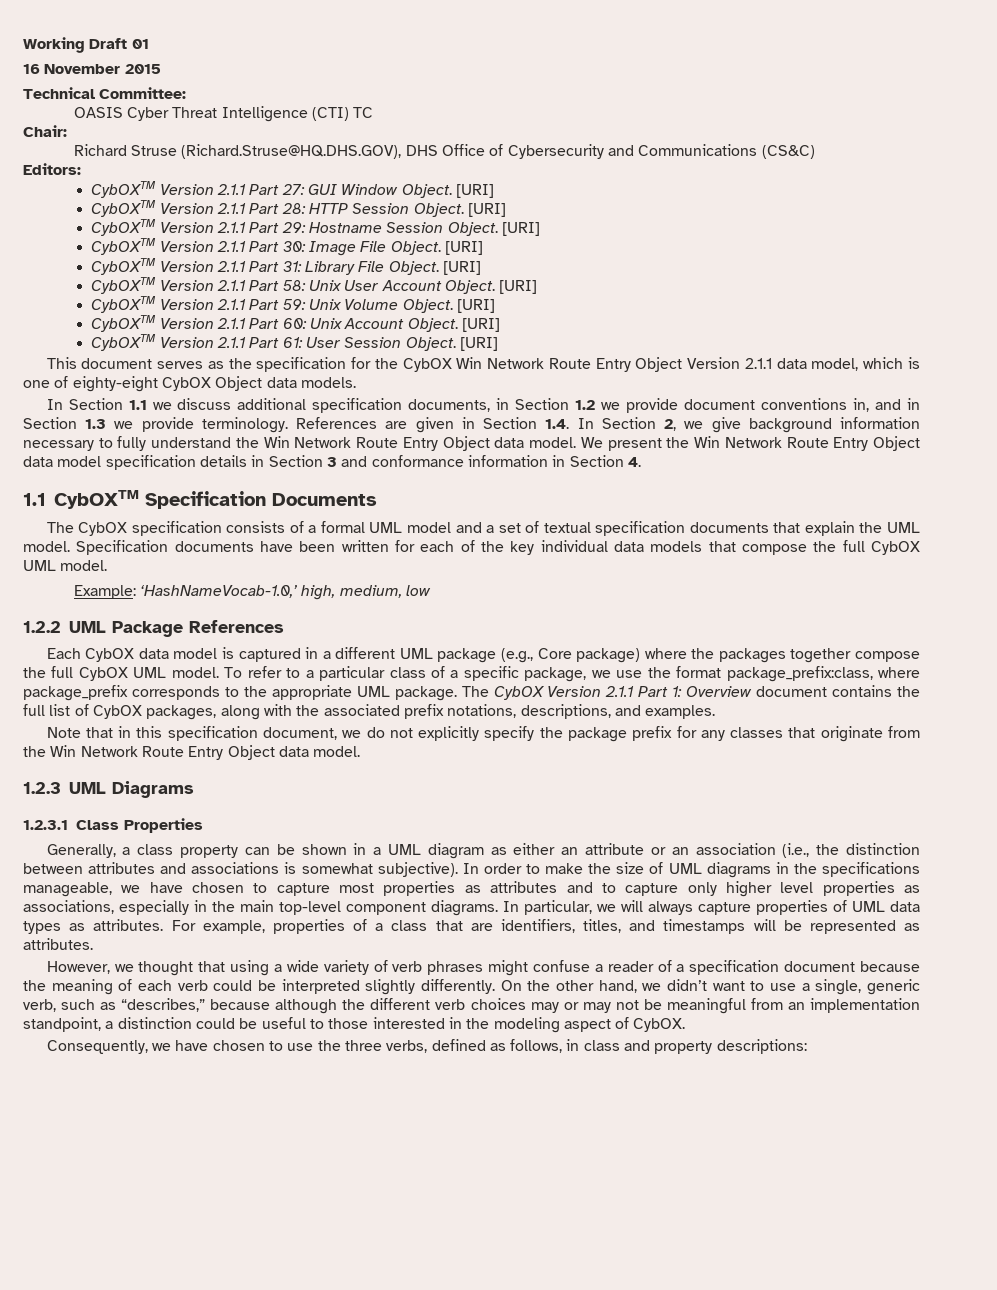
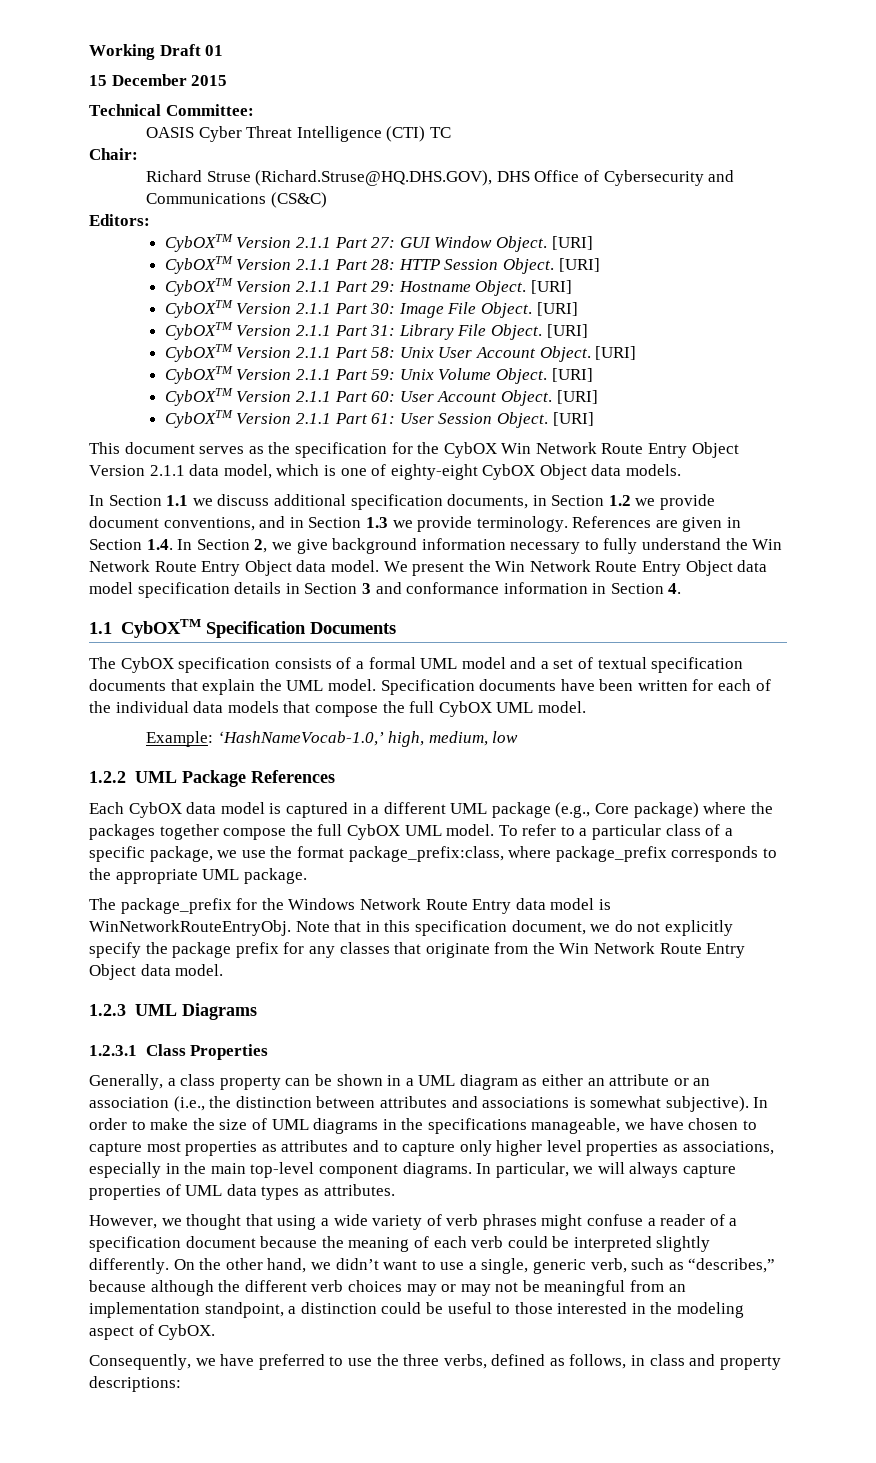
- 16 November 2015
+ 15 December 2015
- CybOXTM Version 2.1.1 Part 29: Hostname Session Object.
+ CybOXTM Version 2.1.1 Part 29: Hostname Object.
- CybOXTM Version 2.1.1 Part 60: Unix Account Object.
+ CybOXTM Version 2.1.1 Part 60: User Account Object.
- In Section 1.1 we discuss additional specification documents, in Section 1.2 we provide document conventions in, and in Section 1.3 we provide terminology.
+ In Section 1.1 we discuss additional specification documents, in Section 1.2 we provide document conventions, and in Section 1.3 we provide terminology.
- Specification documents have been written for each of the key individual data models that compose the full CybOX UML model.
+ Specification documents have been written for each of the individual data models that compose the full CybOX UML model.
- To refer to a particular class of a specific package, we use the format package_prefix:class, where package_prefix corresponds to the appropriate UML package. The CybOX Version 2.1.1 Part 1: Overview document contains the full list of CybOX packages, along with the associated prefix notations, descriptions, and examples.
- Note that in this specification document, we do not explicitly specify the package prefix for any classes that originate from the Win Network Route Entry Object data model.
+ To refer to a particular class of a specific package, we use the format package_prefix:class, where package_prefix corresponds to the appropriate UML package.
+ The package_prefix for the Windows Network Route Entry data model is WinNetworkRouteEntryObj. Note that in this specification document, we do not explicitly specify the package prefix for any classes that originate from the Win Network Route Entry Object data model.
- For example, properties of a class that are identifiers, titles, and timestamps will be represented as attributes.
- Consequently, we have chosen to use the three verbs, defined as follows, in class and property descriptions:
+ Consequently, we have preferred to use the three verbs, defined as follows, in class and property descriptions:

